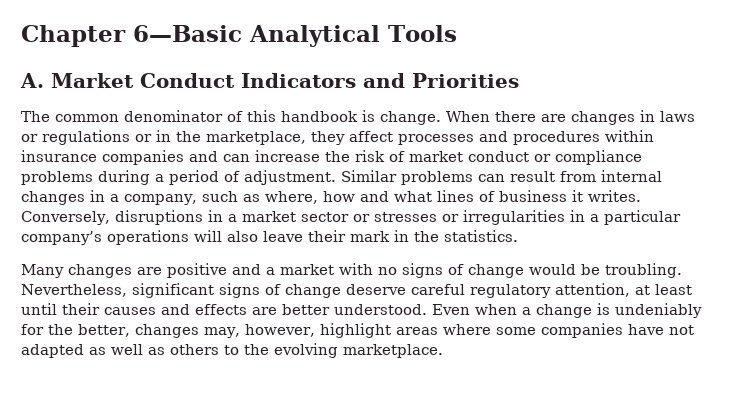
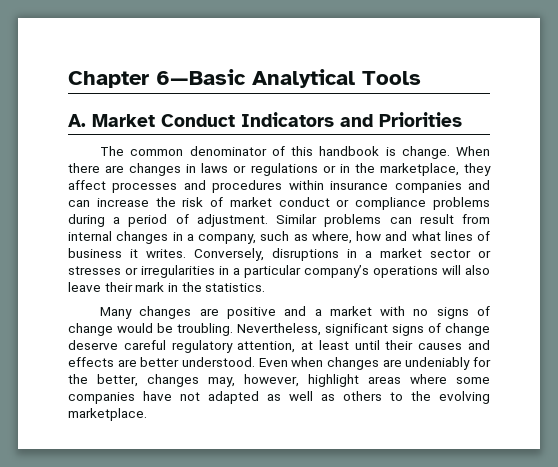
- Even when a change is undeniably for the better, changes may, however, highlight areas where some companies have not adapted as well as others to the evolving marketplace.
+ Even when changes are undeniably for the better, changes may, however, highlight areas where some companies have not adapted as well as others to the evolving marketplace.

